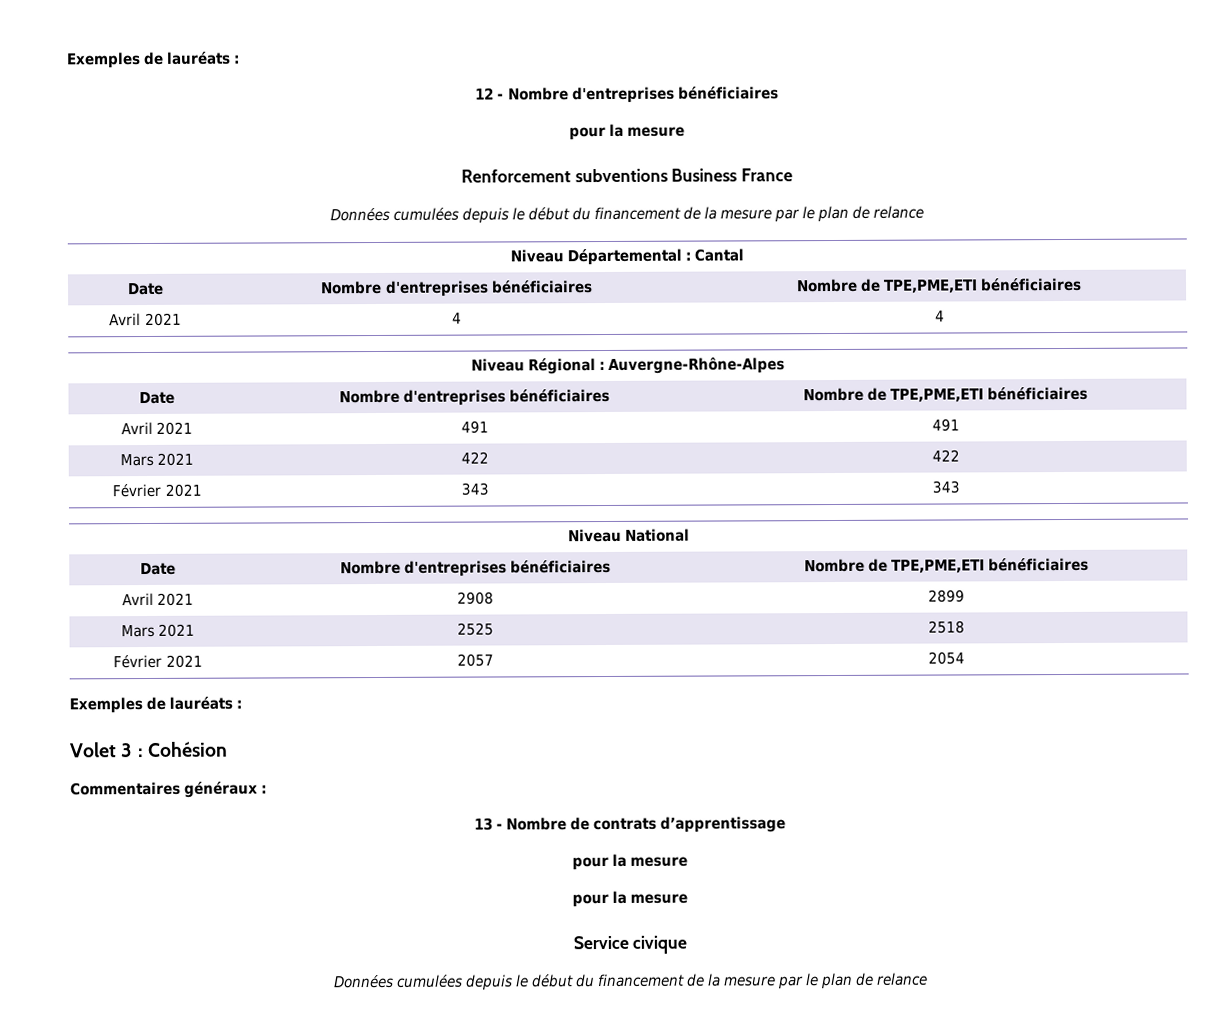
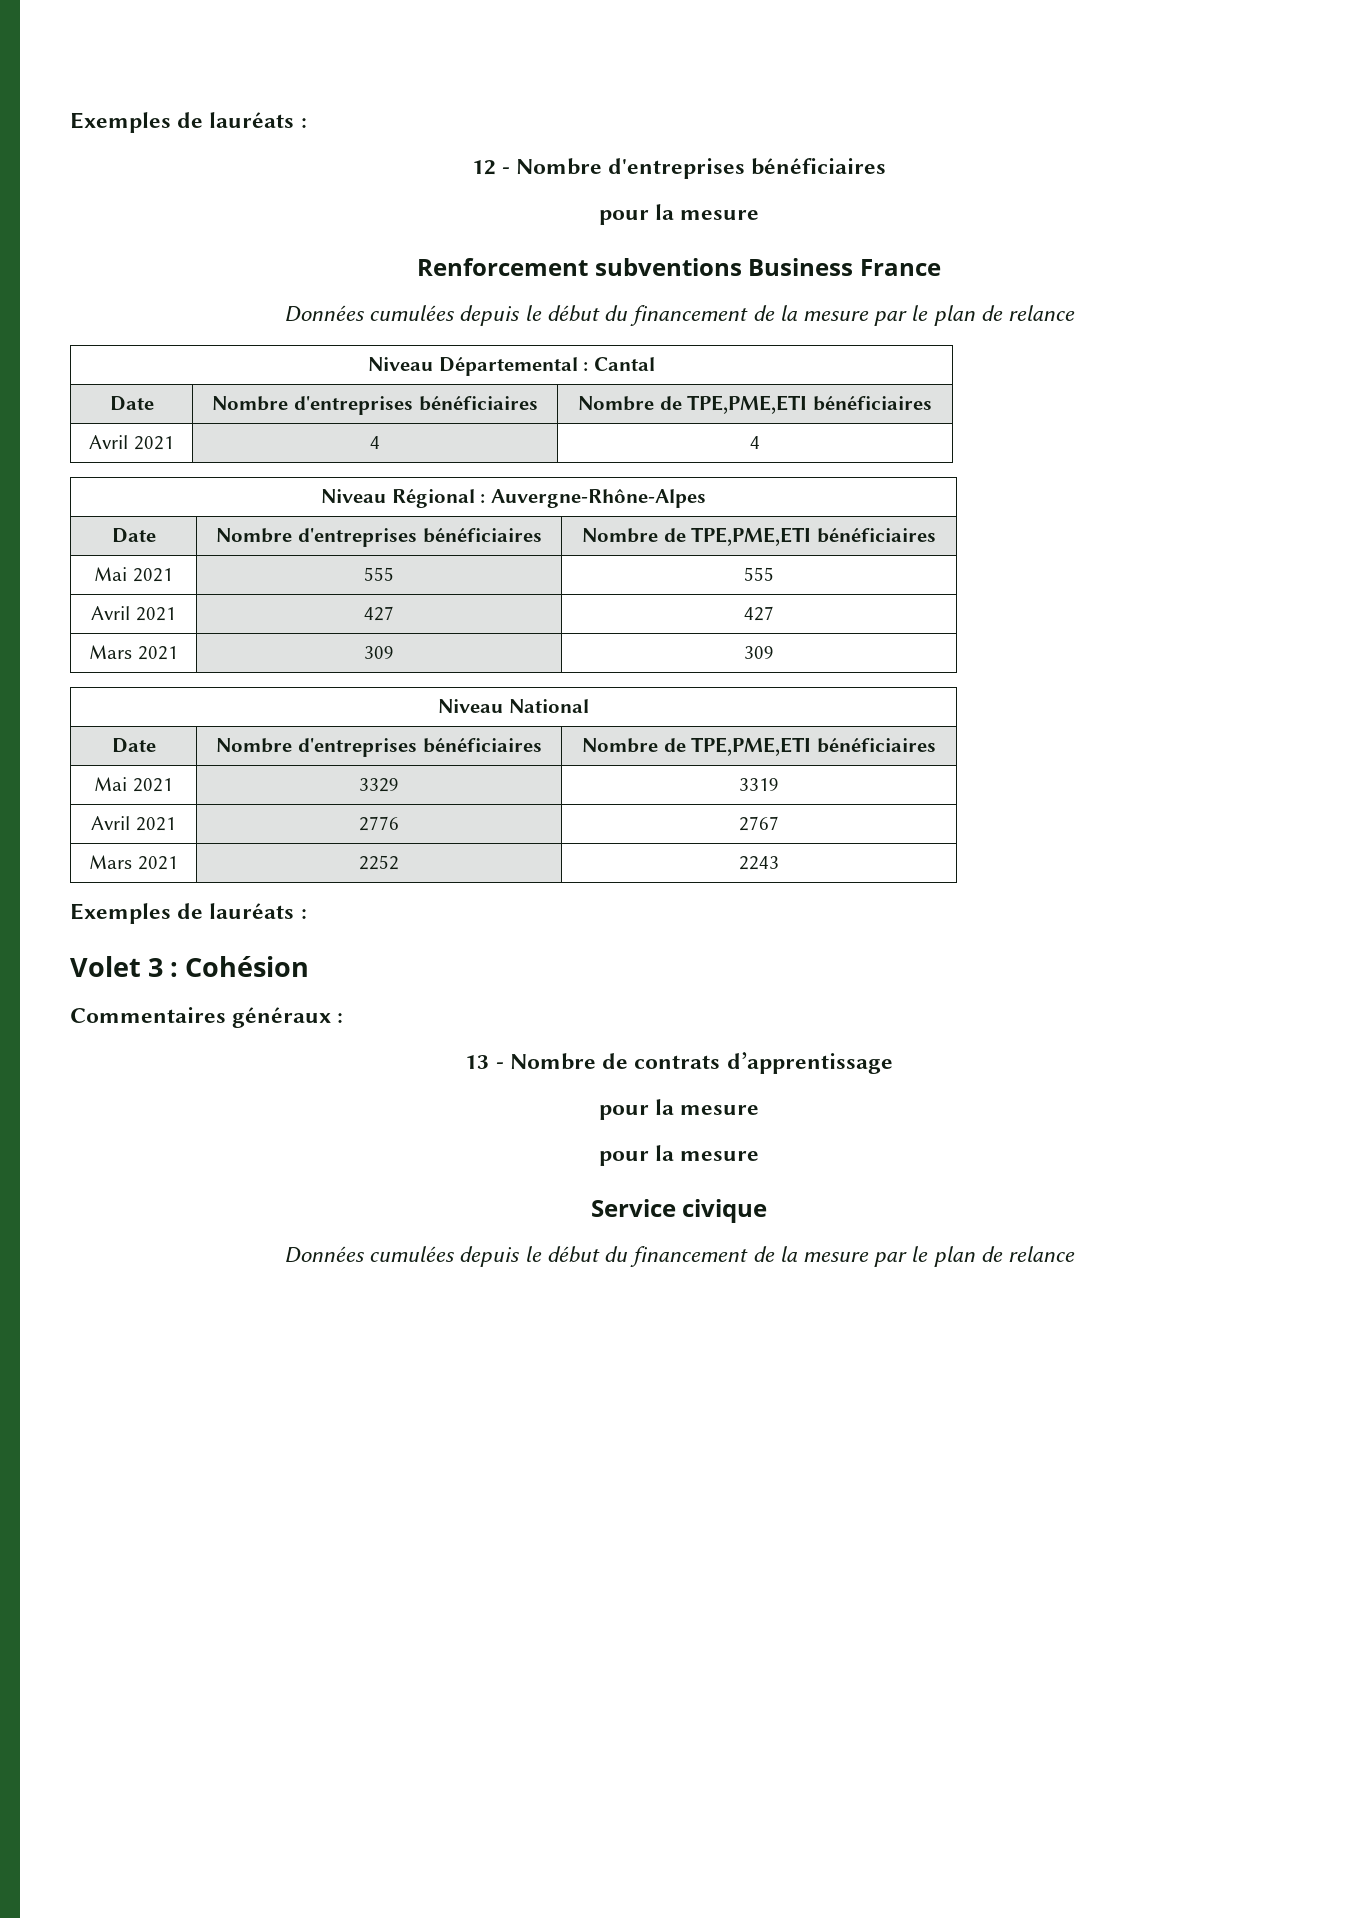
- Avril 2021 | 491 | 491
- Mars 2021 | 422 | 422
- Février 2021 | 343 | 343
+ Mai 2021 | 555 | 555
+ Avril 2021 | 427 | 427
+ Mars 2021 | 309 | 309
- Avril 2021 | 2908 | 2899
- Mars 2021 | 2525 | 2518
- Février 2021 | 2057 | 2054
+ Mai 2021 | 3329 | 3319
+ Avril 2021 | 2776 | 2767
+ Mars 2021 | 2252 | 2243

